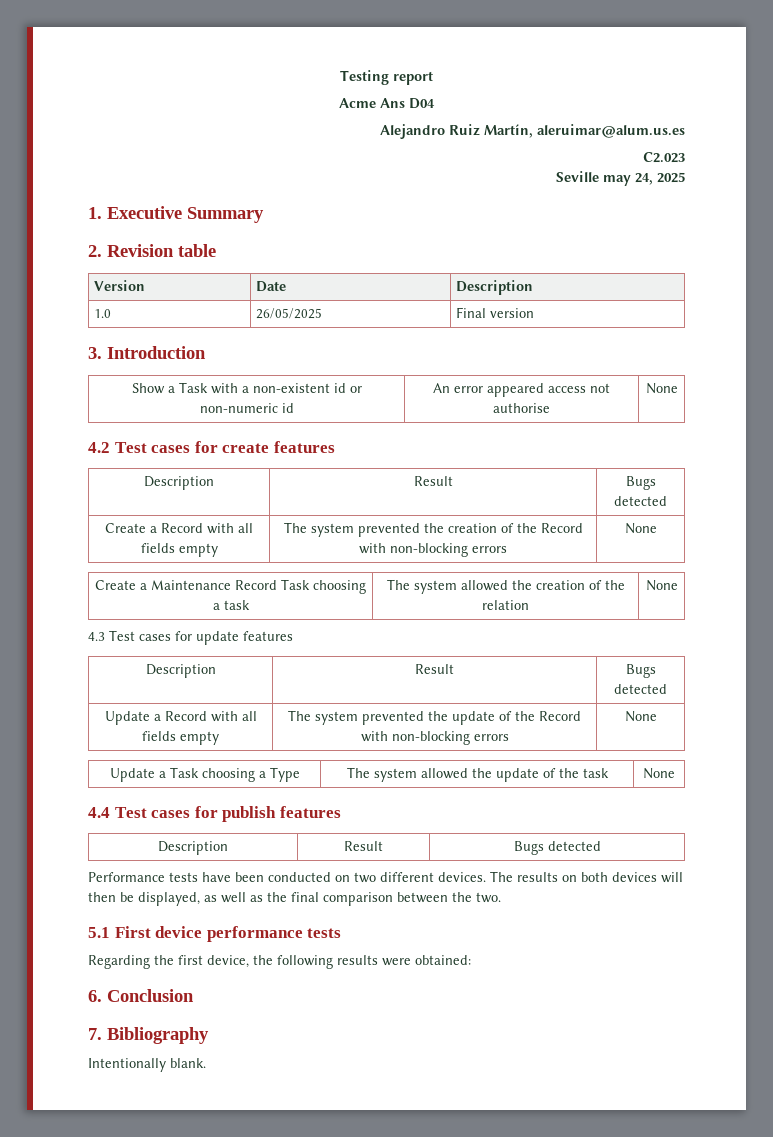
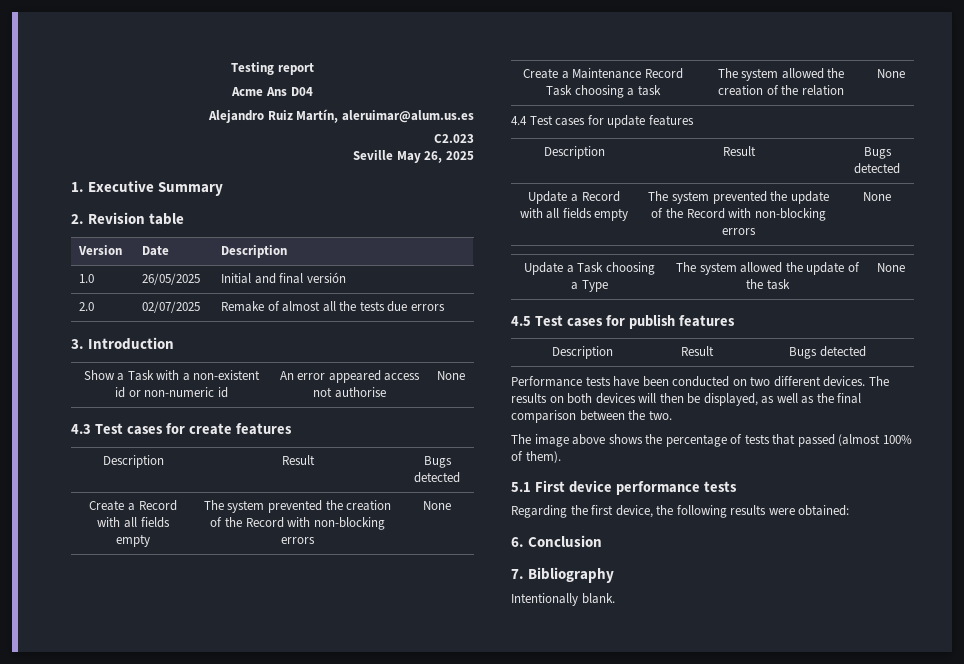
- Seville may 24, 2025
+ Seville May 26, 2025
- 1.0 | 26/05/2025 | Final version
+ 1.0 | 26/05/2025 | Initial and final versión
+ 2.0 | 02/07/2025 | Remake of almost all the tests due errors
- 4.2 Test cases for create features
+ 4.3 Test cases for create features
- 4.3 Test cases for update features
+ 4.4 Test cases for update features
- 4.4 Test cases for publish features
+ 4.5 Test cases for publish features
+ The image above shows the percentage of tests that passed (almost 100% of them).

